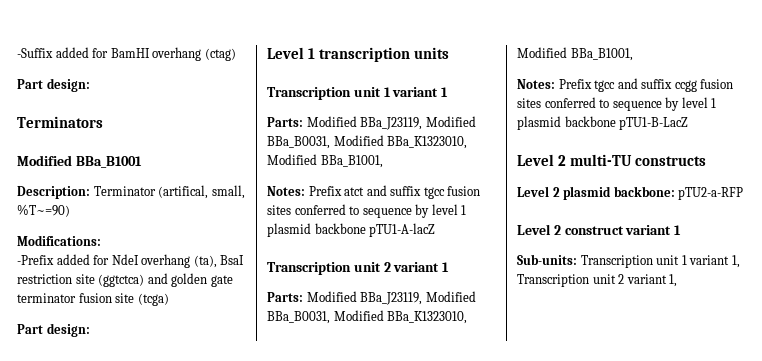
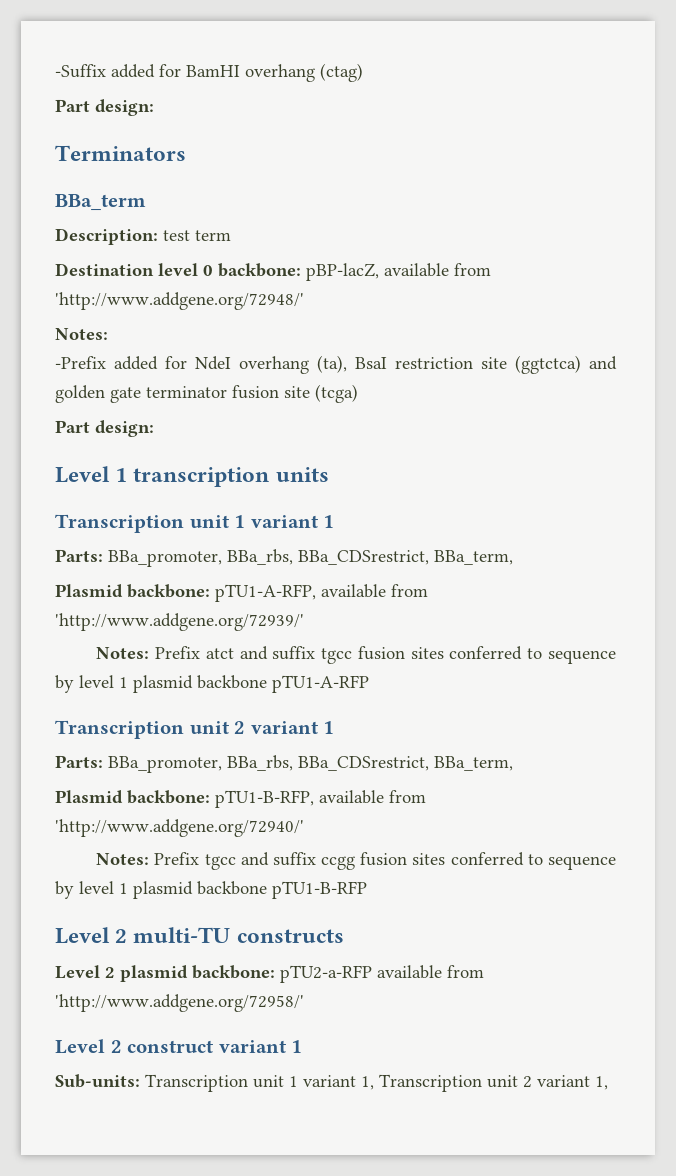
- Modified BBa_B1001
+ BBa_term
- Description: Terminator (artifical, small, %T~=90)
- Modifications:
+ Description: test term
+ Destination level 0 backbone: pBP-lacZ, available from 'http://www.addgene.org/72948/'
+ Notes:
  Transcription unit 1 variant 1
- Parts: Modified BBa_J23119, Modified BBa_B0031, Modified BBa_K1323010, Modified BBa_B1001,
+ Parts: BBa_promoter, BBa_rbs, BBa_CDSrestrict, BBa_term,
+ Plasmid backbone: pTU1-A-RFP, available from 'http://www.addgene.org/72939/'
- Notes: Prefix atct and suffix tgcc fusion sites conferred to sequence by level 1 plasmid backbone pTU1-A-lacZ
+ Notes: Prefix atct and suffix tgcc fusion sites conferred to sequence by level 1 plasmid backbone pTU1-A-RFP
  Transcription unit 2 variant 1
- Parts: Modified BBa_J23119, Modified BBa_B0031, Modified BBa_K1323010, Modified BBa_B1001,
+ Parts: BBa_promoter, BBa_rbs, BBa_CDSrestrict, BBa_term,
+ Plasmid backbone: pTU1-B-RFP, available from 'http://www.addgene.org/72940/'
- Notes: Prefix tgcc and suffix ccgg fusion sites conferred to sequence by level 1 plasmid backbone pTU1-B-LacZ
+ Notes: Prefix tgcc and suffix ccgg fusion sites conferred to sequence by level 1 plasmid backbone pTU1-B-RFP
- Level 2 plasmid backbone: pTU2-a-RFP
+ Level 2 plasmid backbone: pTU2-a-RFP available from 'http://www.addgene.org/72958/'

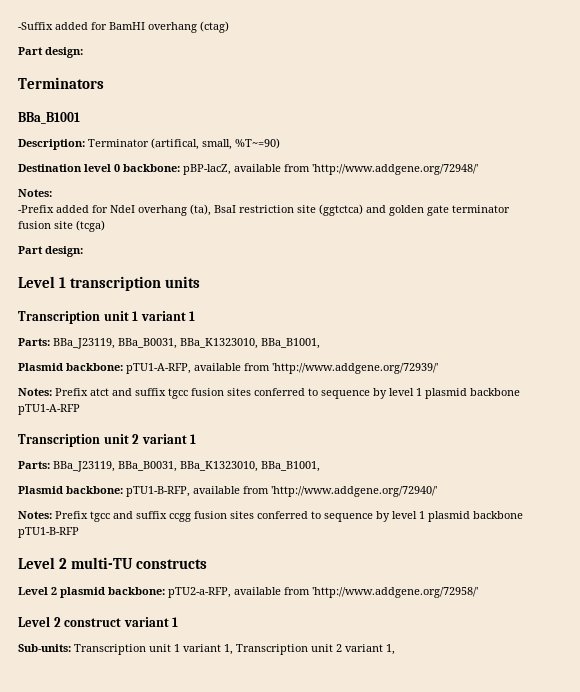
- BBa_term
+ BBa_B1001
- Description: test term
+ Description: Terminator (artifical, small, %T~=90)
  Transcription unit 1 variant 1
- Parts: BBa_promoter, BBa_rbs, BBa_CDSrestrict, BBa_term,
+ Parts: BBa_J23119, BBa_B0031, BBa_K1323010, BBa_B1001,
  Transcription unit 2 variant 1
- Parts: BBa_promoter, BBa_rbs, BBa_CDSrestrict, BBa_term,
+ Parts: BBa_J23119, BBa_B0031, BBa_K1323010, BBa_B1001,
- Level 2 plasmid backbone: pTU2-a-RFP available from 'http://www.addgene.org/72958/'
+ Level 2 plasmid backbone: pTU2-a-RFP, available from 'http://www.addgene.org/72958/'

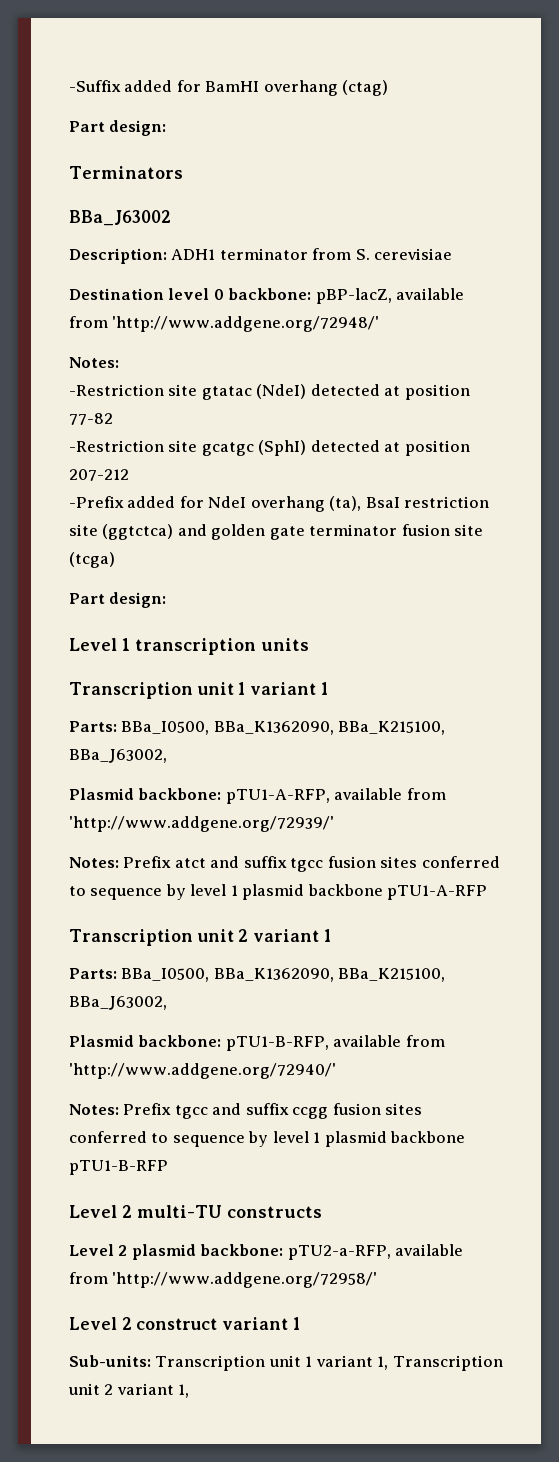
- BBa_B1001
+ BBa_J63002
- Description: Terminator (artifical, small, %T~=90)
+ Description: ADH1 terminator from S. cerevisiae
+ -Restriction site gtatac (NdeI) detected at position 77-82
+ -Restriction site gcatgc (SphI) detected at position 207-212
  Transcription unit 1 variant 1
- Parts: BBa_J23119, BBa_B0031, BBa_K1323010, BBa_B1001,
+ Parts: BBa_I0500, BBa_K1362090, BBa_K215100, BBa_J63002,
  Transcription unit 2 variant 1
- Parts: BBa_J23119, BBa_B0031, BBa_K1323010, BBa_B1001,
+ Parts: BBa_I0500, BBa_K1362090, BBa_K215100, BBa_J63002,

